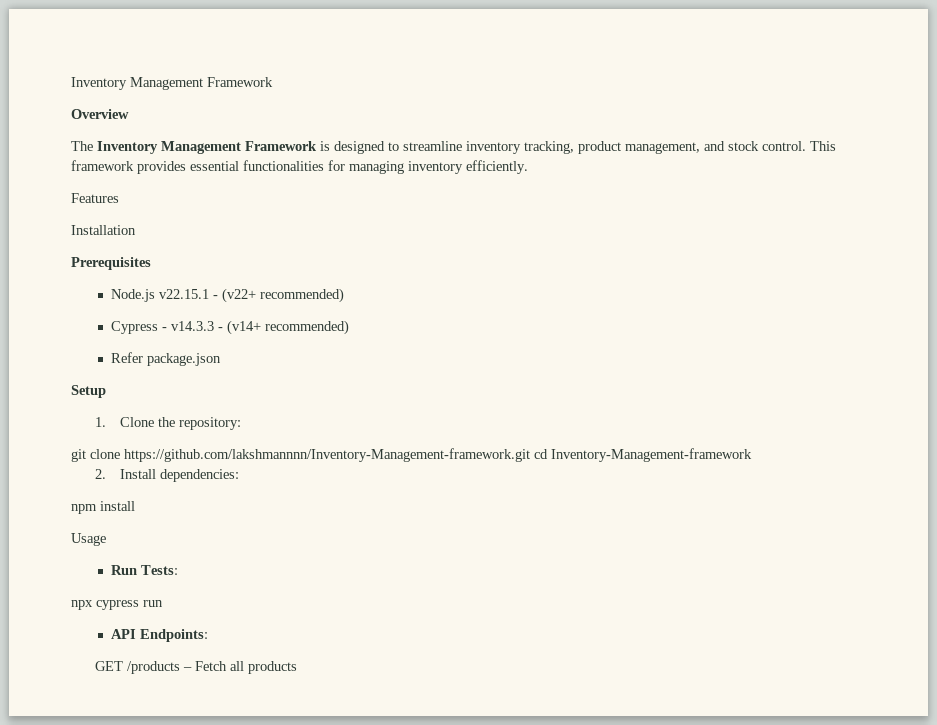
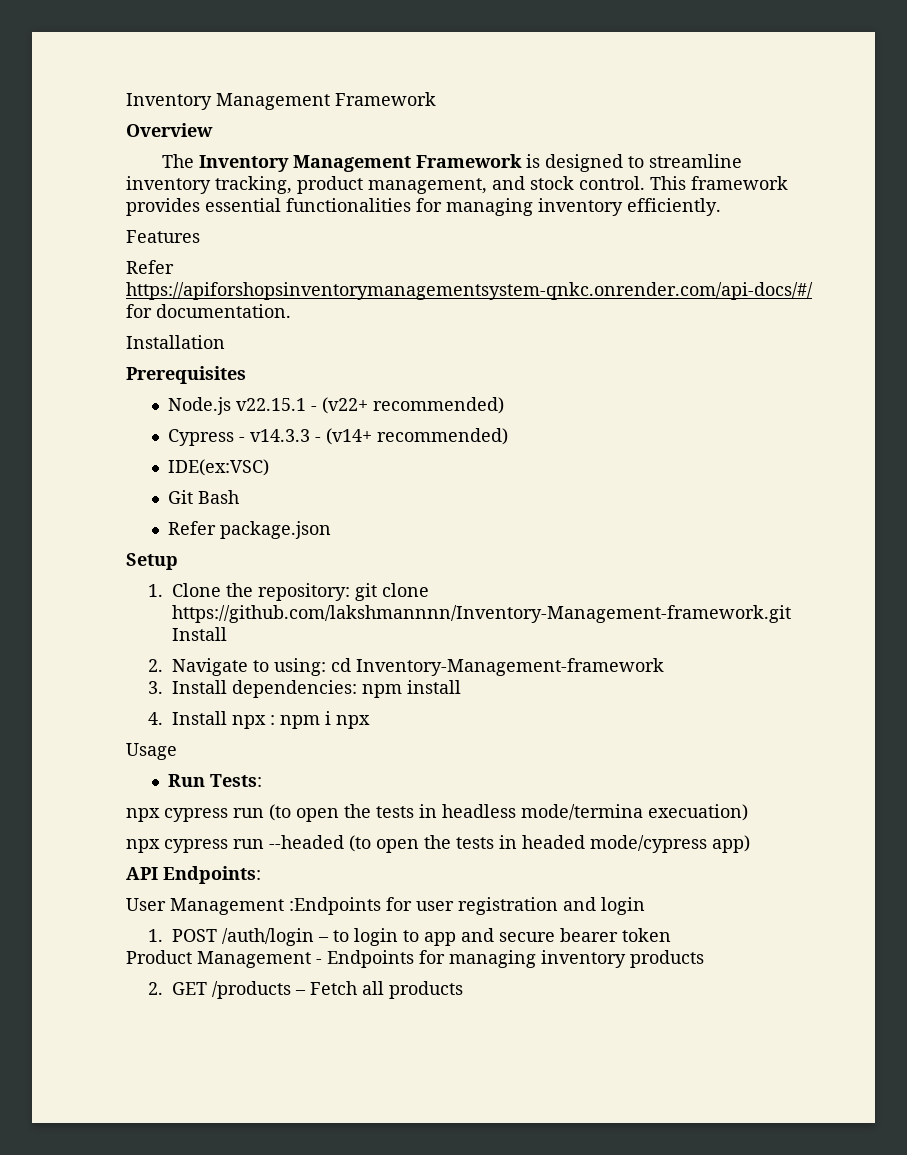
+ Refer https://apiforshopsinventorymanagementsystem-qnkc.onrender.com/api-docs/#/ for documentation.
+ IDE(ex:VSC)
+ Git Bash
- 1. Clone the repository:
- git clone https://github.com/lakshmannnn/Inventory-Management-framework.git cd Inventory-Management-framework
+ 1. Clone the repository: git clone https://github.com/lakshmannnn/Inventory-Management-framework.git Install
+ 2. Navigate to using: cd Inventory-Management-framework
- 2. Install dependencies:
- npm install
+ 3. Install dependencies: npm install
+ 4. Install npx : npm i npx
- npx cypress run
+ npx cypress run (to open the tests in headless mode/termina execuation)
+ npx cypress run --headed (to open the tests in headed mode/cypress app)
  API Endpoints:
- GET /products – Fetch all products
+ User Management :Endpoints for user registration and login
+ 1. POST /auth/login – to login to app and secure bearer token
+ Product Management - Endpoints for managing inventory products
+ 2. GET /products – Fetch all products

